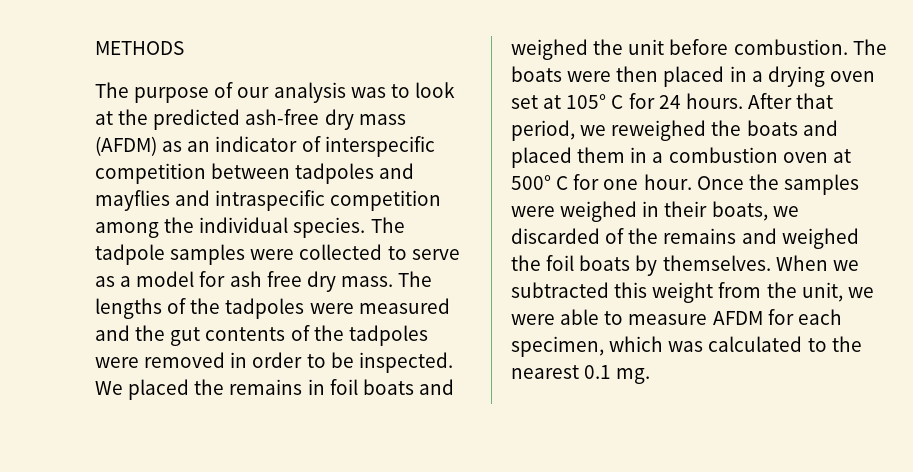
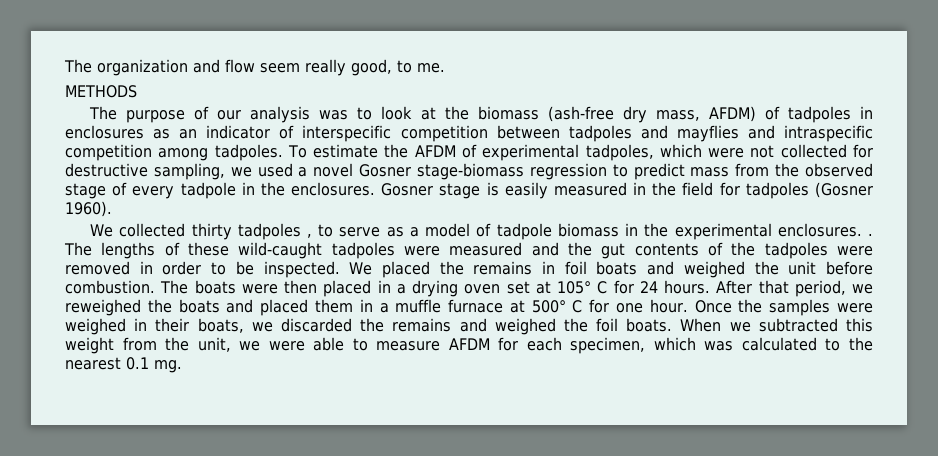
+ The organization and flow seem really good, to me.
- The purpose of our analysis was to look at the predicted ash-free dry mass (AFDM) as an indicator of interspecific competition between tadpoles and mayflies and intraspecific competition among the individual species. The tadpole samples were collected to serve as a model for ash free dry mass.
+ The purpose of our analysis was to look at the biomass (ash-free dry mass, AFDM) of tadpoles in enclosures as an indicator of interspecific competition between tadpoles and mayflies and intraspecific competition among tadpoles. To estimate the AFDM of experimental tadpoles, which were not collected for destructive sampling, we used a novel Gosner stage-biomass regression to predict mass from the observed stage of every tadpole in the enclosures. Gosner stage is easily measured in the field for tadpoles (Gosner 1960).
+ We collected thirty tadpoles , to serve as a model of tadpole biomass in the experimental enclosures. .
- The lengths of the tadpoles were measured and the gut contents of the tadpoles were removed in order to be inspected.
+ The lengths of these wild-caught tadpoles were measured and the gut contents of the tadpoles were removed in order to be inspected.
- After that period, we reweighed the boats and placed them in a combustion oven at 500° C for one hour.
+ After that period, we reweighed the boats and placed them in a muffle furnace at 500° C for one hour.
- Once the samples were weighed in their boats, we discarded of the remains and weighed the foil boats by themselves.
+ Once the samples were weighed in their boats, we discarded the remains and weighed the foil boats.

